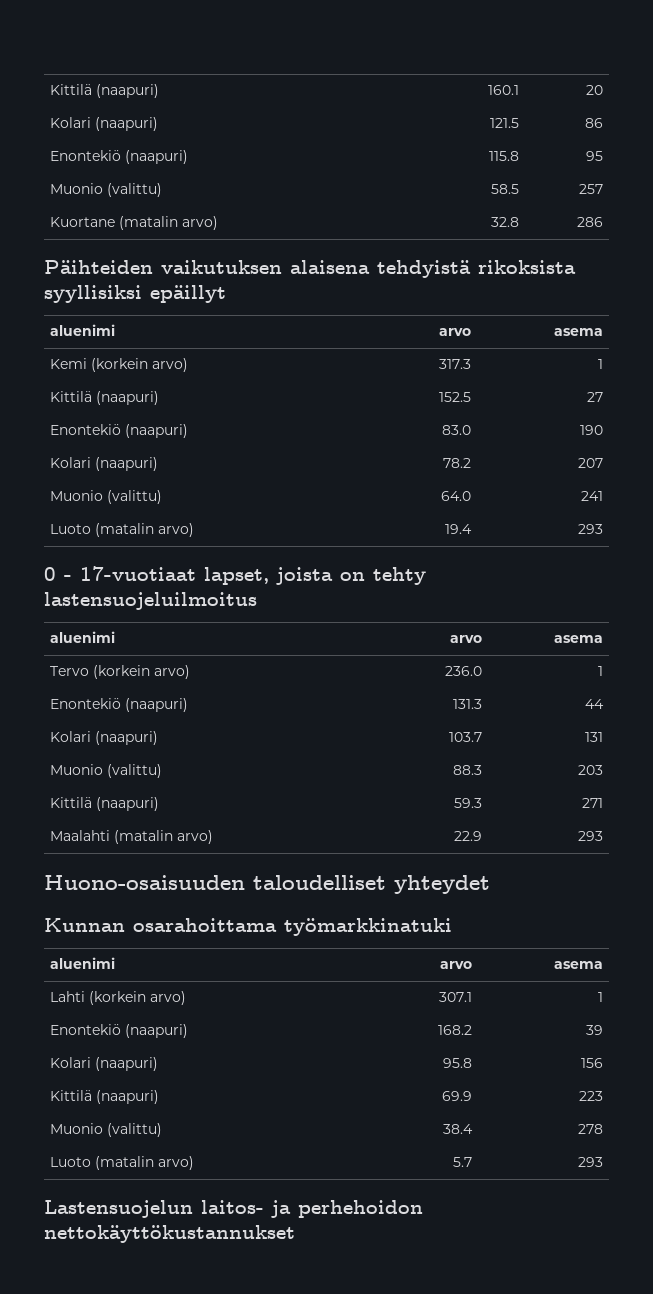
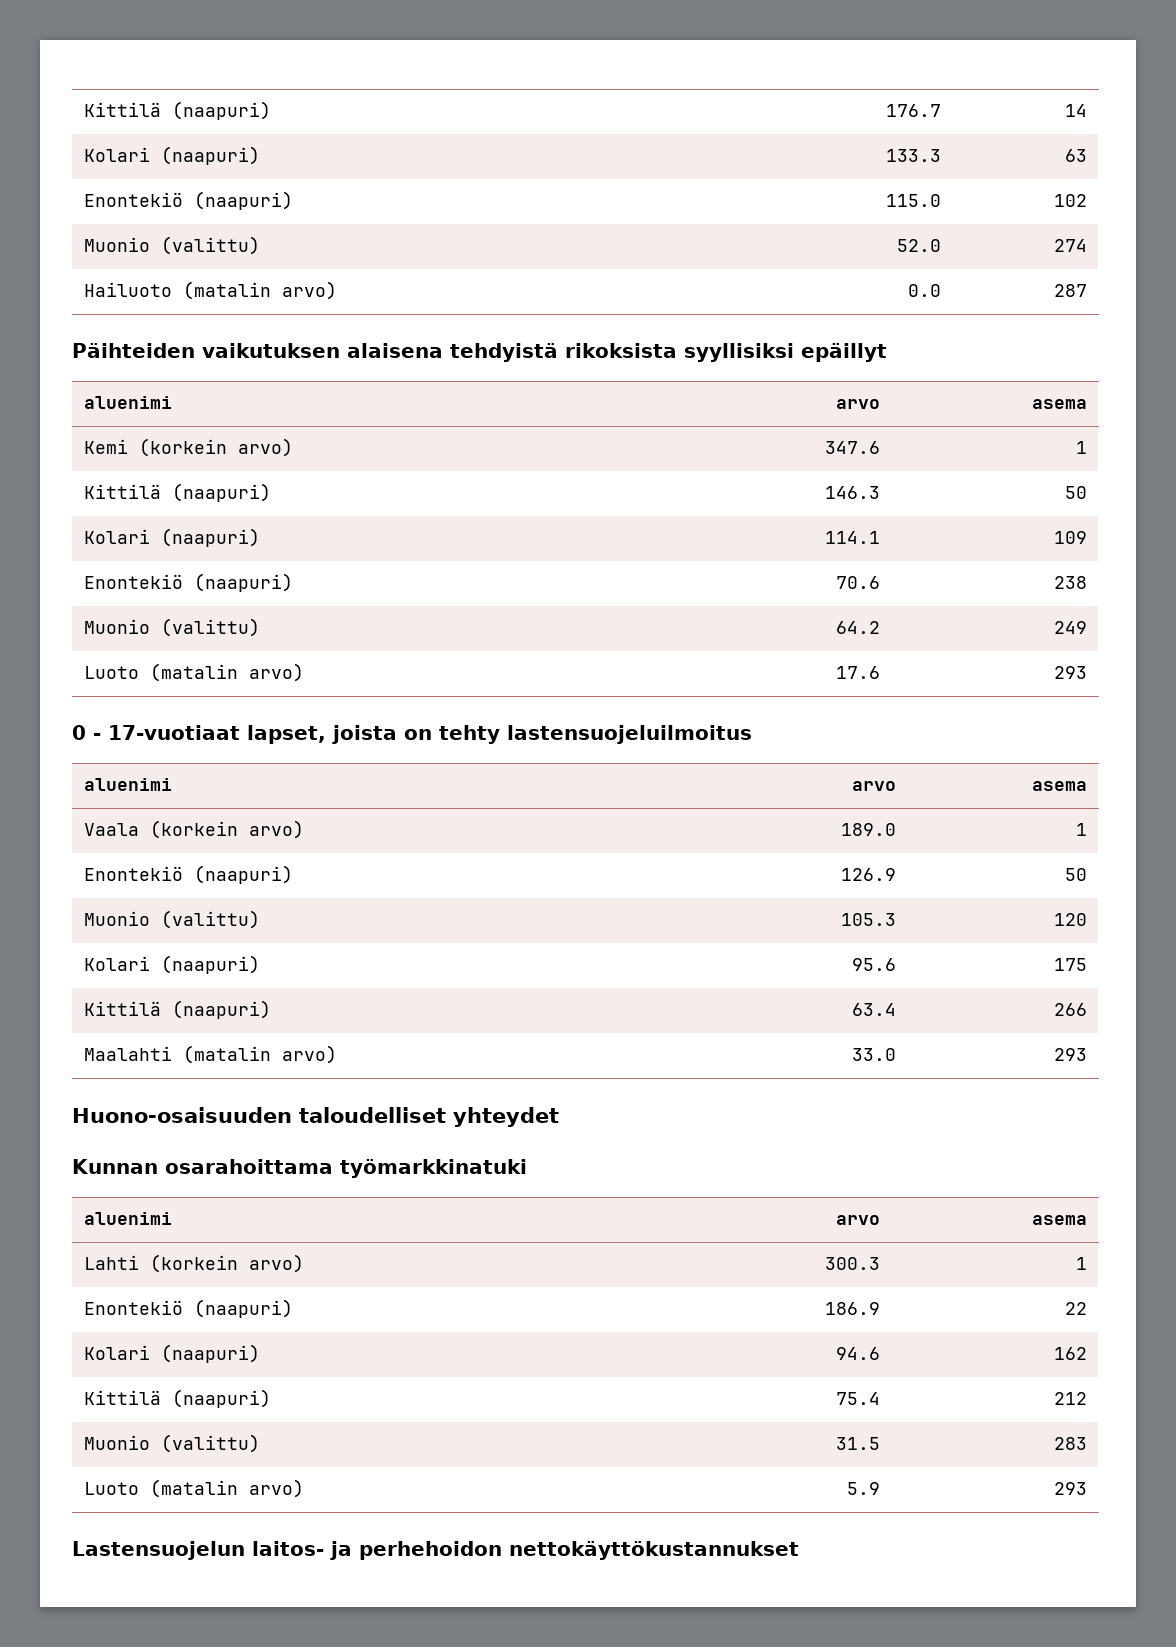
- Kittilä (naapuri) | 160.1 | 20
- Kolari (naapuri) | 121.5 | 86
- Enontekiö (naapuri) | 115.8 | 95
- Muonio (valittu) | 58.5 | 257
- Kuortane (matalin arvo) | 32.8 | 286
+ Kittilä (naapuri) | 176.7 | 14
+ Kolari (naapuri) | 133.3 | 63
+ Enontekiö (naapuri) | 115.0 | 102
+ Muonio (valittu) | 52.0 | 274
+ Hailuoto (matalin arvo) | 0.0 | 287
- Kemi (korkein arvo) | 317.3 | 1
+ Kemi (korkein arvo) | 347.6 | 1
- Kittilä (naapuri) | 152.5 | 27
- Enontekiö (naapuri) | 83.0 | 190
- Kolari (naapuri) | 78.2 | 207
- Muonio (valittu) | 64.0 | 241
- Luoto (matalin arvo) | 19.4 | 293
+ Kittilä (naapuri) | 146.3 | 50
+ Kolari (naapuri) | 114.1 | 109
+ Enontekiö (naapuri) | 70.6 | 238
+ Muonio (valittu) | 64.2 | 249
+ Luoto (matalin arvo) | 17.6 | 293
- Tervo (korkein arvo) | 236.0 | 1
- Enontekiö (naapuri) | 131.3 | 44
- Kolari (naapuri) | 103.7 | 131
- Muonio (valittu) | 88.3 | 203
- Kittilä (naapuri) | 59.3 | 271
+ Vaala (korkein arvo) | 189.0 | 1
+ Enontekiö (naapuri) | 126.9 | 50
+ Muonio (valittu) | 105.3 | 120
+ Kolari (naapuri) | 95.6 | 175
+ Kittilä (naapuri) | 63.4 | 266
- Maalahti (matalin arvo) | 22.9 | 293
+ Maalahti (matalin arvo) | 33.0 | 293
- Lahti (korkein arvo) | 307.1 | 1
- Enontekiö (naapuri) | 168.2 | 39
- Kolari (naapuri) | 95.8 | 156
- Kittilä (naapuri) | 69.9 | 223
- Muonio (valittu) | 38.4 | 278
- Luoto (matalin arvo) | 5.7 | 293
+ Lahti (korkein arvo) | 300.3 | 1
+ Enontekiö (naapuri) | 186.9 | 22
+ Kolari (naapuri) | 94.6 | 162
+ Kittilä (naapuri) | 75.4 | 212
+ Muonio (valittu) | 31.5 | 283
+ Luoto (matalin arvo) | 5.9 | 293

